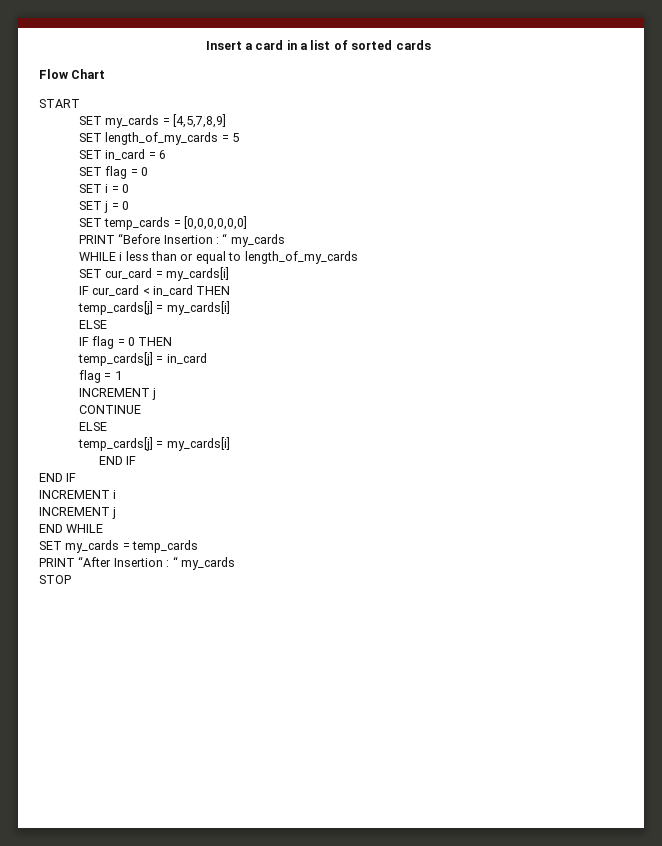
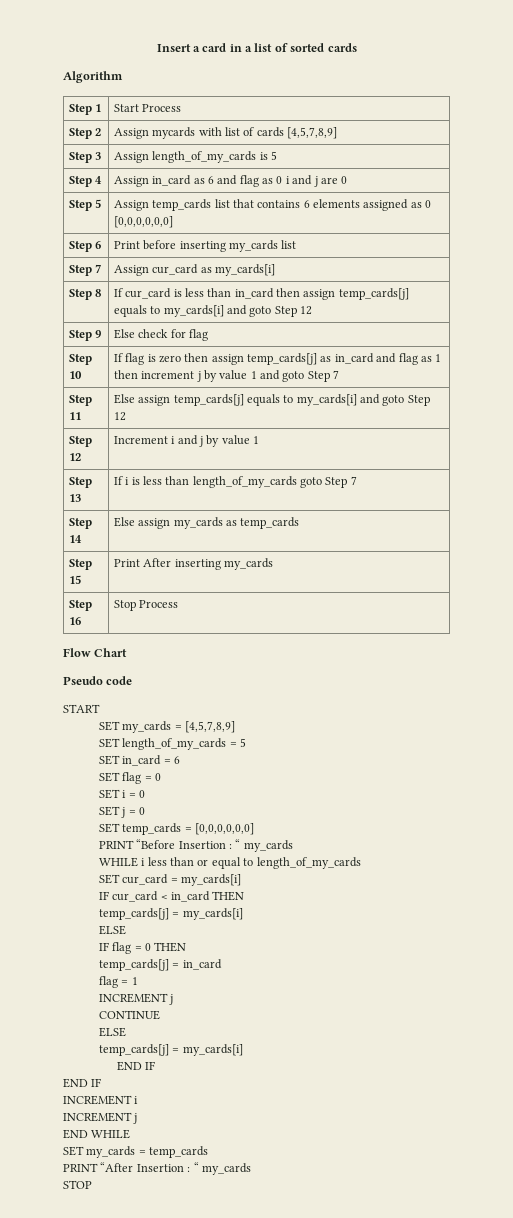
+ Algorithm
+ Step 1 | Start Process
+ Step 2 | Assign mycards with list of cards [4,5,7,8,9]
+ Step 3 | Assign length_of_my_cards is 5
+ Step 4 | Assign in_card as 6 and flag as 0 i and j are 0
+ Step 5 | Assign temp_cards list that contains 6 elements assigned as 0 [0,0,0,0,0,0]
+ Step 6 | Print before inserting my_cards list
+ Step 7 | Assign cur_card as my_cards[i]
+ Step 8 | If cur_card is less than in_card then assign temp_cards[j] equals to my_cards[i] and goto Step 12
+ Step 9 | Else check for flag
+ Step 10 | If flag is zero then assign temp_cards[j] as in_card and flag as 1 then increment j by value 1 and goto Step 7
+ Step 11 | Else assign temp_cards[j] equals to my_cards[i] and goto Step 12
+ Step 12 | Increment i and j by value 1
+ Step 13 | If i is less than length_of_my_cards goto Step 7
+ Step 14 | Else assign my_cards as temp_cards
+ Step 15 | Print After inserting my_cards
+ Step 16 | Stop Process
+ Pseudo code

